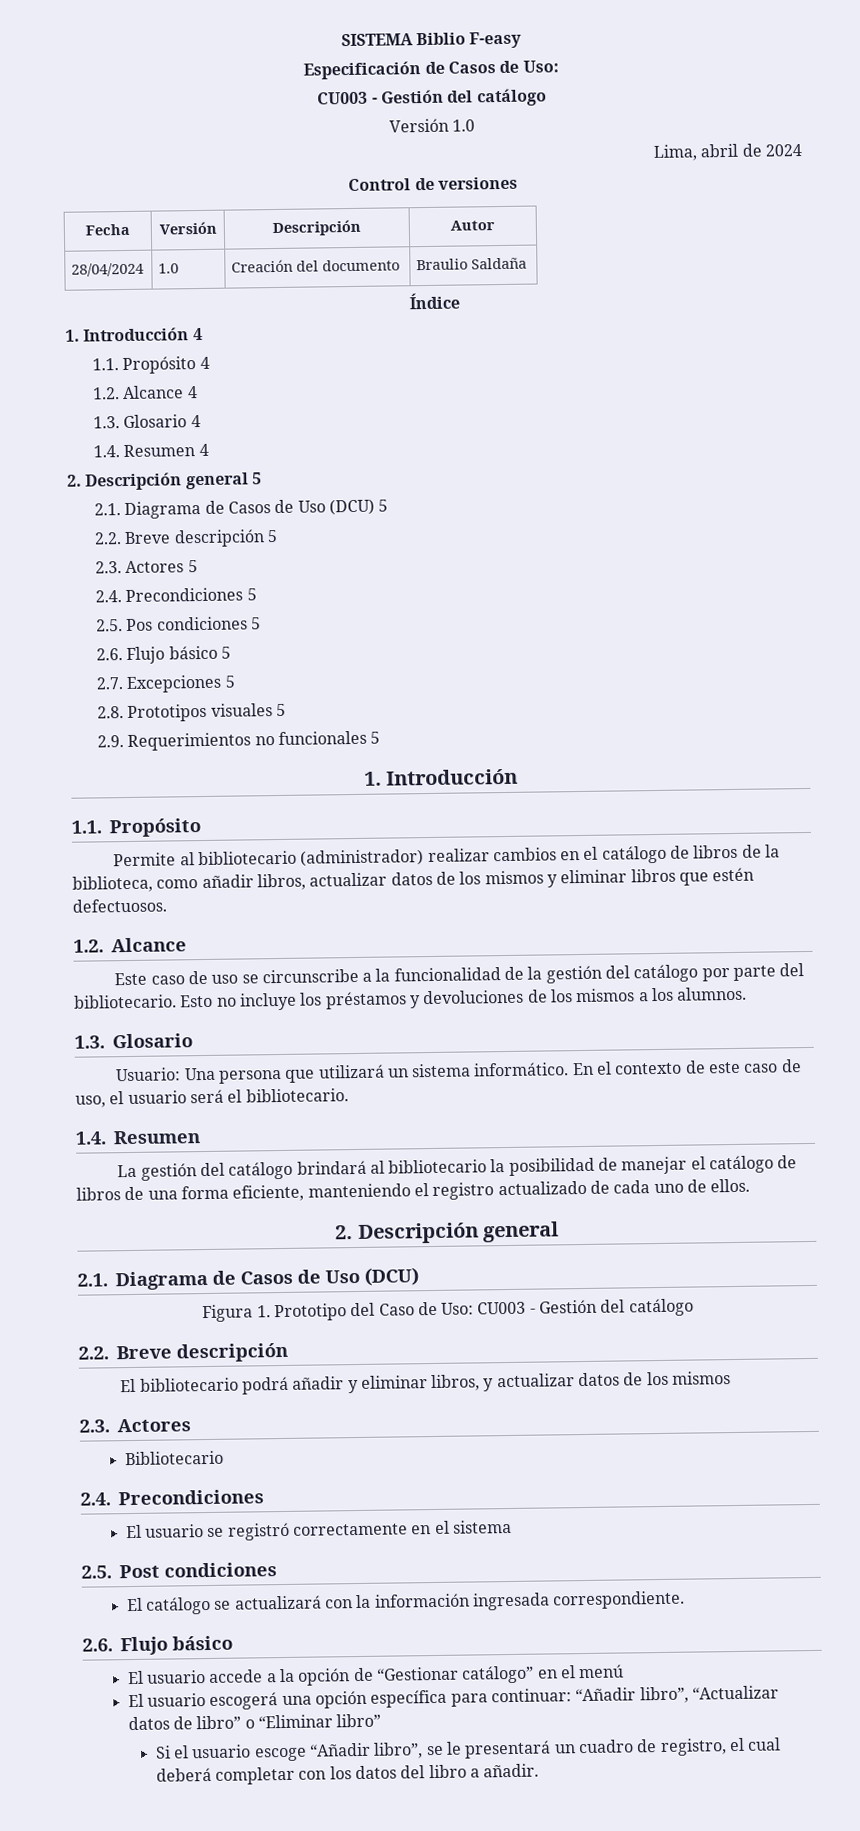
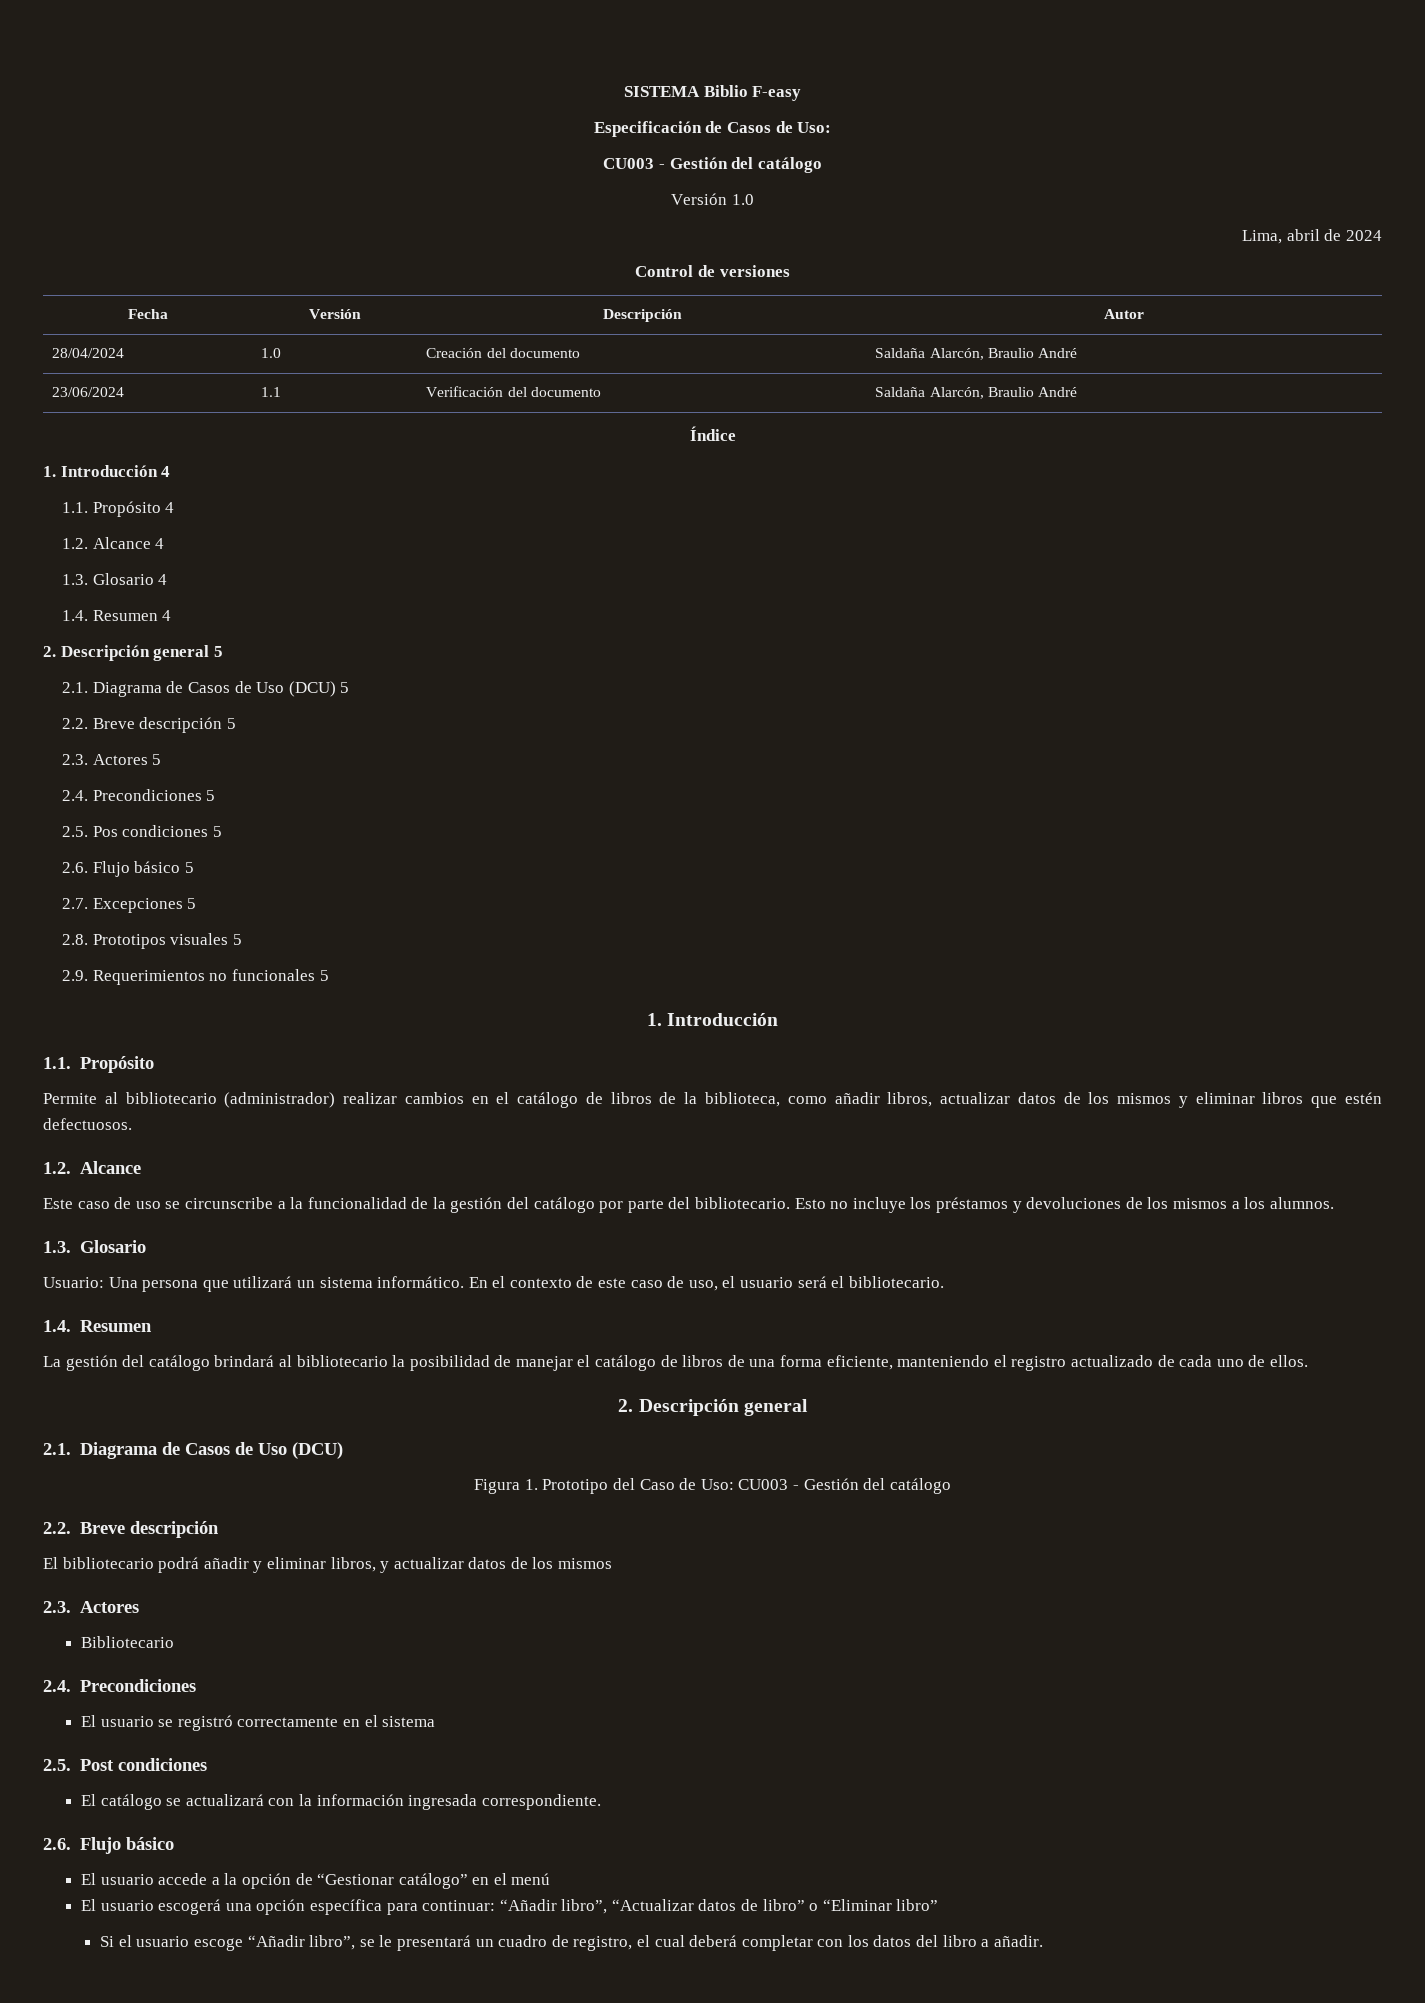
- 28/04/2024 | 1.0 | Creación del documento | Braulio Saldaña
+ 28/04/2024 | 1.0 | Creación del documento | Saldaña Alarcón, Braulio André
+ 23/06/2024 | 1.1 | Verificación del documento | Saldaña Alarcón, Braulio André

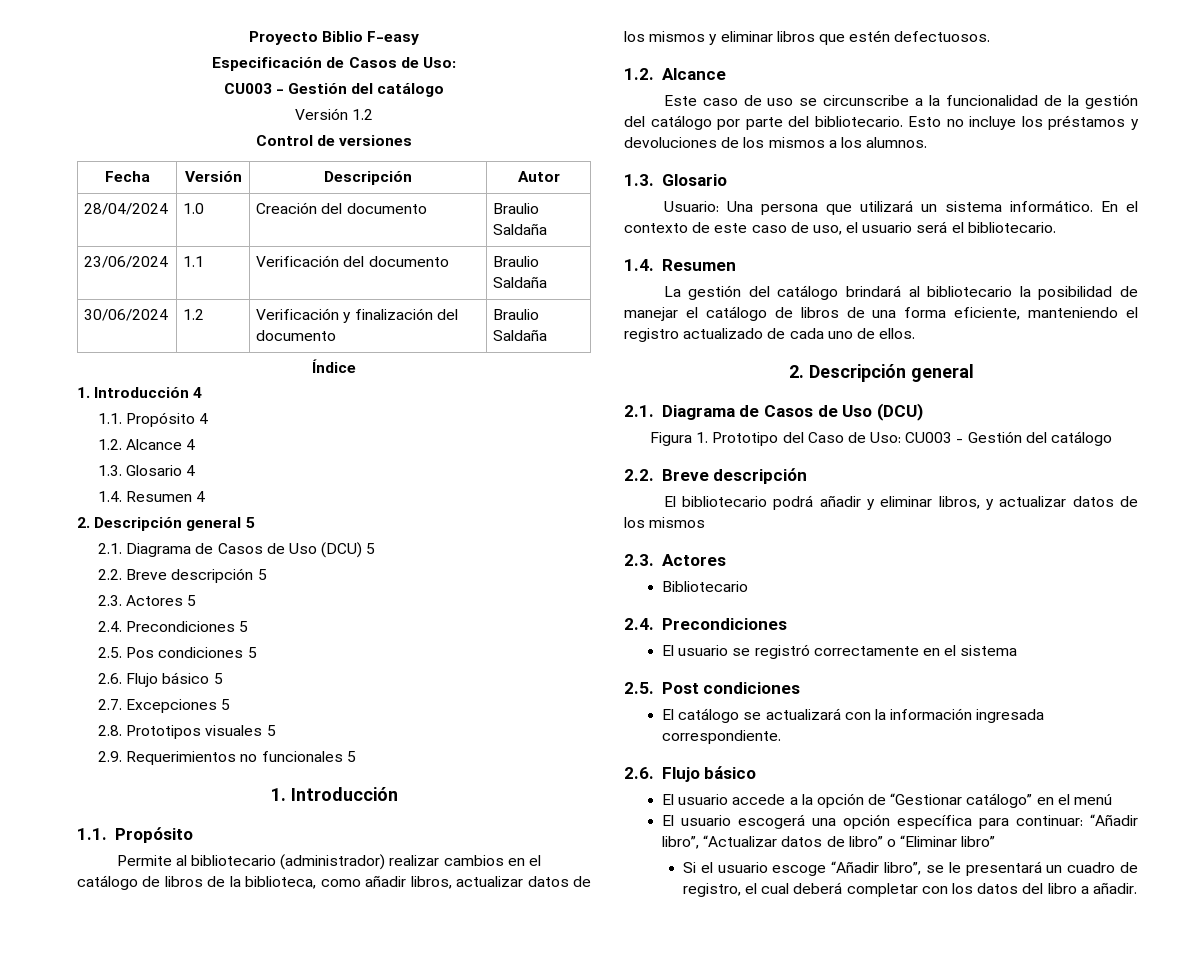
- SISTEMA Biblio F-easy
+ Proyecto Biblio F-easy
- Versión 1.0
- Lima, abril de 2024
+ Versión 1.2
- 28/04/2024 | 1.0 | Creación del documento | Saldaña Alarcón, Braulio André
+ 28/04/2024 | 1.0 | Creación del documento | Braulio Saldaña
- 23/06/2024 | 1.1 | Verificación del documento | Saldaña Alarcón, Braulio André
+ 23/06/2024 | 1.1 | Verificación del documento | Braulio Saldaña
+ 30/06/2024 | 1.2 | Verificación y finalización del documento | Braulio Saldaña

